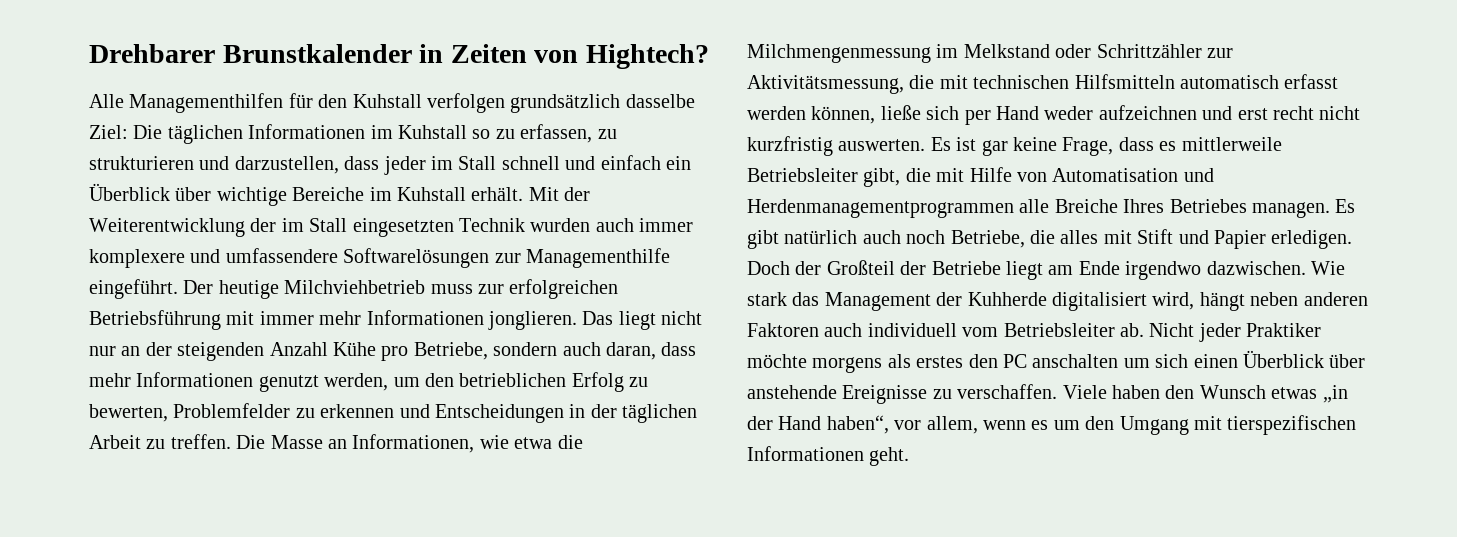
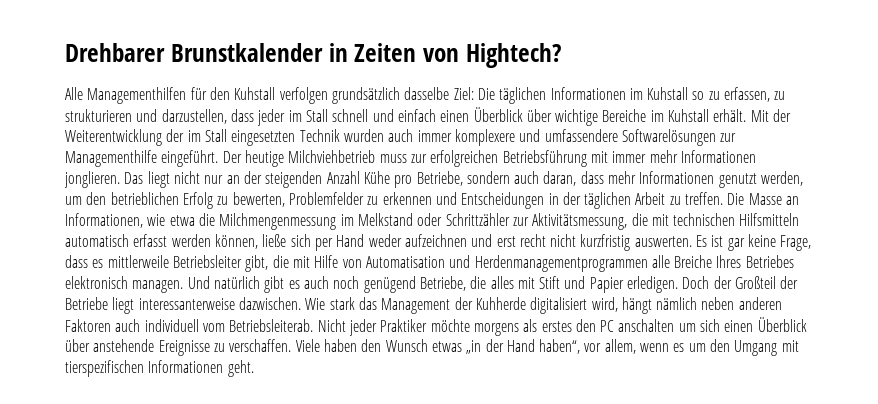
- Alle Managementhilfen für den Kuhstall verfolgen grundsätzlich dasselbe Ziel: Die täglichen Informationen im Kuhstall so zu erfassen, zu strukturieren und darzustellen, dass jeder im Stall schnell und einfach ein Überblick über wichtige Bereiche im Kuhstall erhält.
+ Alle Managementhilfen für den Kuhstall verfolgen grundsätzlich dasselbe Ziel: Die täglichen Informationen im Kuhstall so zu erfassen, zu strukturieren und darzustellen, dass jeder im Stall schnell und einfach einen Überblick über wichtige Bereiche im Kuhstall erhält.
- Es ist gar keine Frage, dass es mittlerweile Betriebsleiter gibt, die mit Hilfe von Automatisation und Herdenmanagementprogrammen alle Breiche Ihres Betriebes managen. Es gibt natürlich auch noch Betriebe, die alles mit Stift und Papier erledigen.
+ Es ist gar keine Frage, dass es mittlerweile Betriebsleiter gibt, die mit Hilfe von Automatisation und Herdenmanagementprogrammen alle Breiche Ihres Betriebes elektronisch managen. Und natürlich gibt es auch noch genügend Betriebe, die alles mit Stift und Papier erledigen.
- Doch der Großteil der Betriebe liegt am Ende irgendwo dazwischen.
+ Doch der Großteil der Betriebe liegt interessanterweise dazwischen.
- Wie stark das Management der Kuhherde digitalisiert wird, hängt neben anderen Faktoren auch individuell vom Betriebsleiter ab.
+ Wie stark das Management der Kuhherde digitalisiert wird, hängt nämlich neben anderen Faktoren auch individuell vom Betriebsleiterab.

